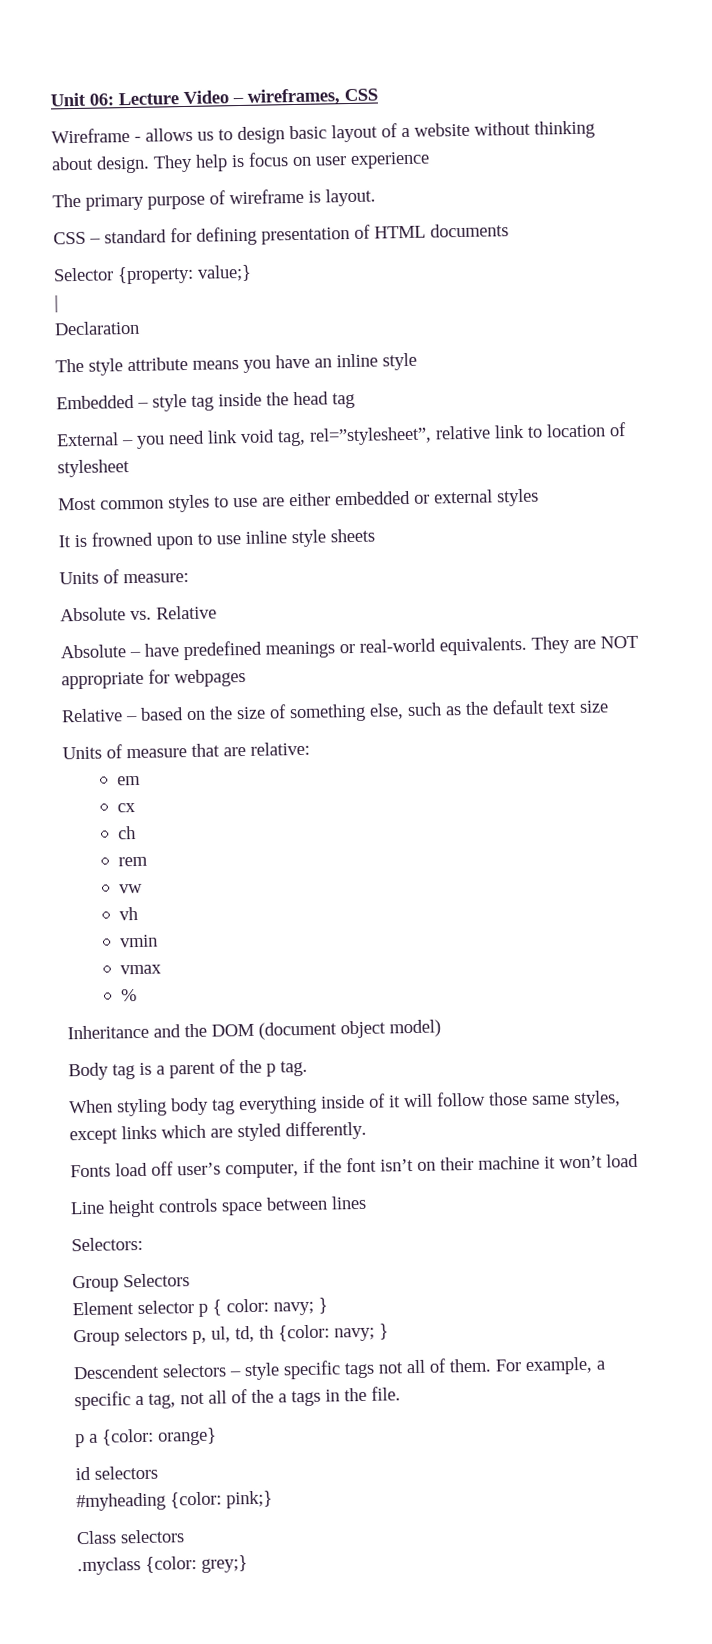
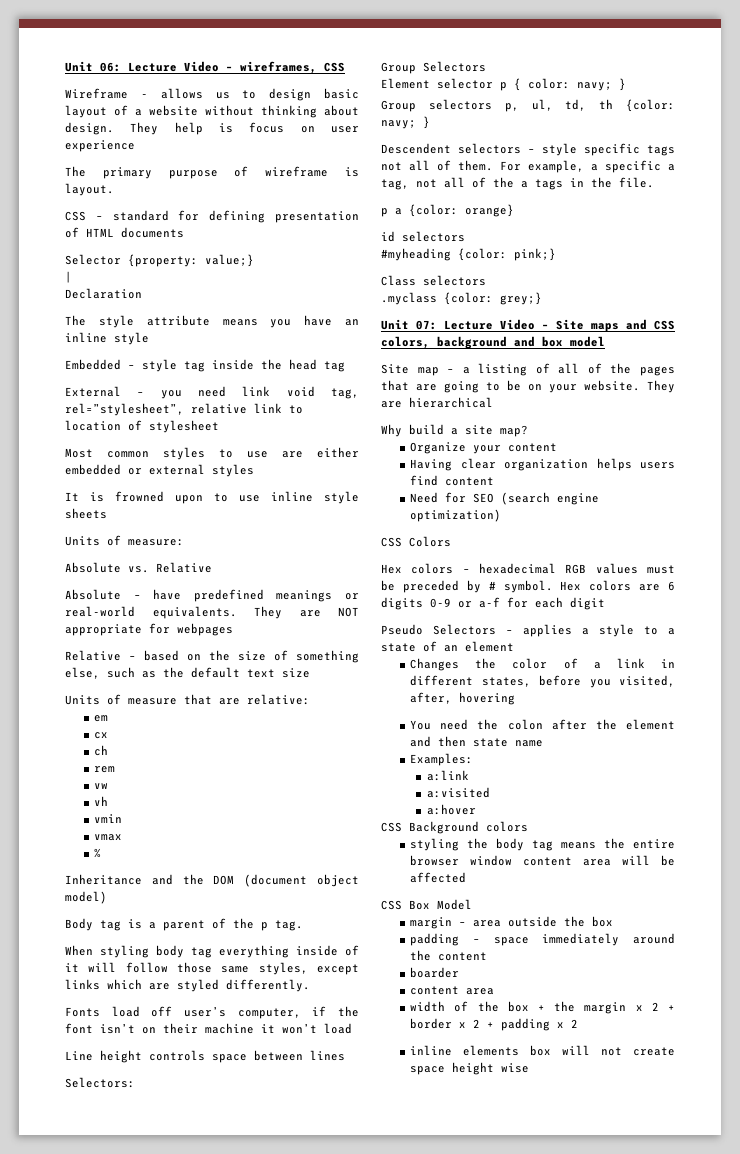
+ Unit 07: Lecture Video – Site maps and CSS colors, background and box model
+ Site map – a listing of all of the pages that are going to be on your website. They are hierarchical
+ Why build a site map?
+ Organize your content
+ Having clear organization helps users find content
+ Need for SEO (search engine optimization)
+ CSS Colors
+ Hex colors – hexadecimal RGB values must be preceded by # symbol. Hex colors are 6 digits 0-9 or a-f for each digit
+ Pseudo Selectors – applies a style to a state of an element
+ Changes the color of a link in different states, before you visited, after, hovering
+ You need the colon after the element and then state name
+ Examples:
+ a:link
+ a:visited
+ a:hover
+ CSS Background colors
+ styling the body tag means the entire browser window content area will be affected
+ CSS Box Model
+ margin – area outside the box
+ padding – space immediately around the content
+ boarder
+ content area
+ width of the box + the margin x 2 + border x 2 + padding x 2
+ inline elements box will not create space height wise

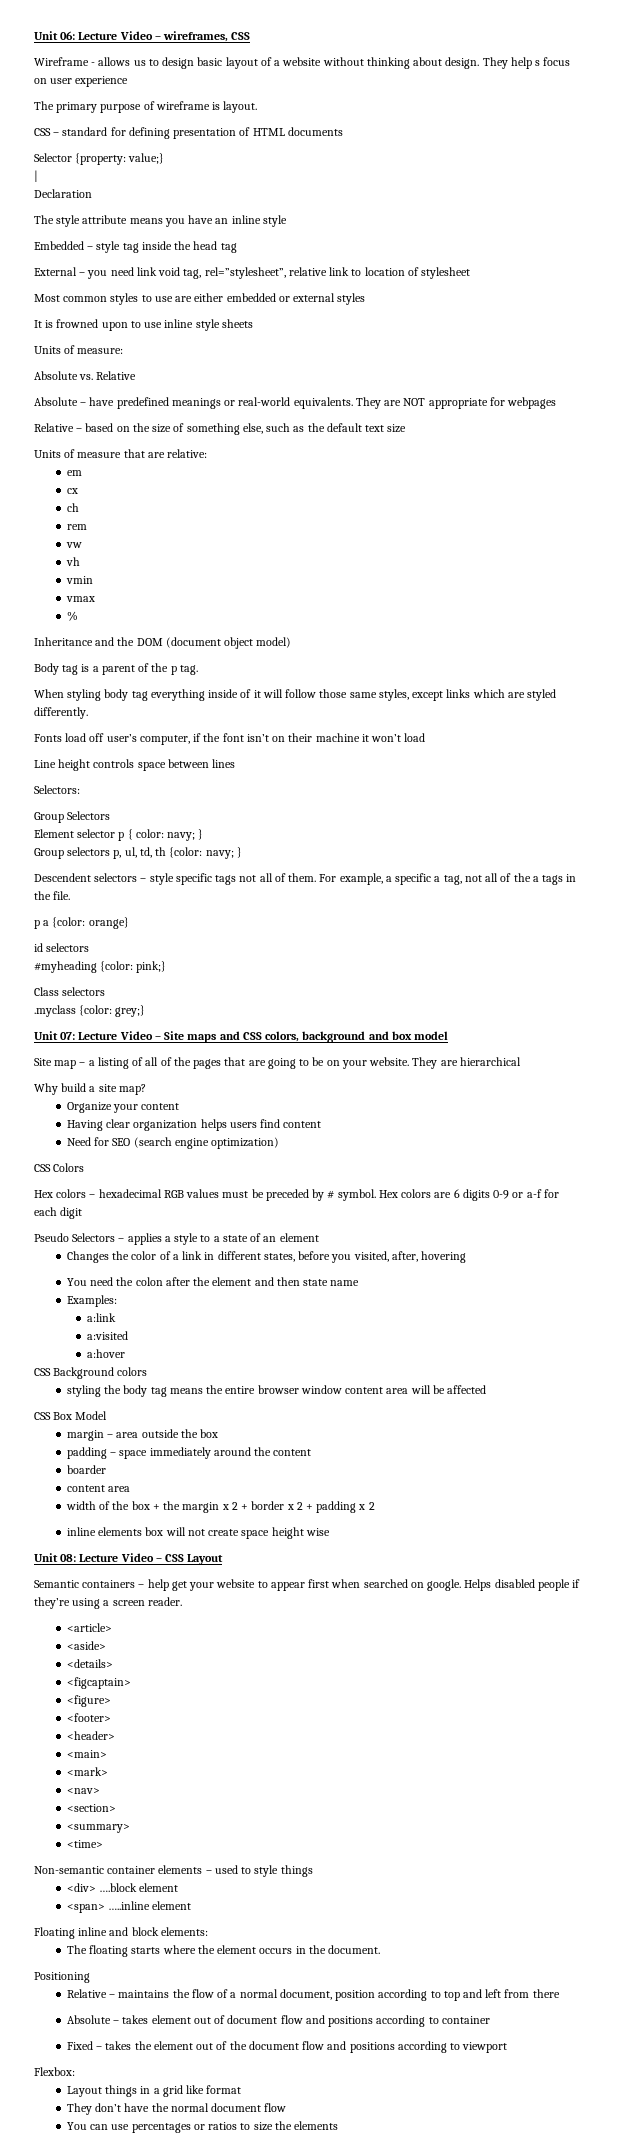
- They help is focus on user experience
+ They help s focus on user experience
+ Unit 08: Lecture Video – CSS Layout
+ Semantic containers – help get your website to appear first when searched on google. Helps disabled people if they’re using a screen reader.
+ <article>
+ <aside>
+ <details>
+ <figcaptain>
+ <figure>
+ <footer>
+ <header>
+ <main>
+ <mark>
+ <nav>
+ <section>
+ <summary>
+ <time>
+ Non-semantic container elements – used to style things
+ <div> ….block element
+ <span> …..inline element
+ Floating inline and block elements:
+ The floating starts where the element occurs in the document.
+ Positioning
+ Relative – maintains the flow of a normal document, position according to top and left from there
+ Absolute – takes element out of document flow and positions according to container
+ Fixed – takes the element out of the document flow and positions according to viewport
+ Flexbox:
+ Layout things in a grid like format
+ They don’t have the normal document flow
+ You can use percentages or ratios to size the elements

